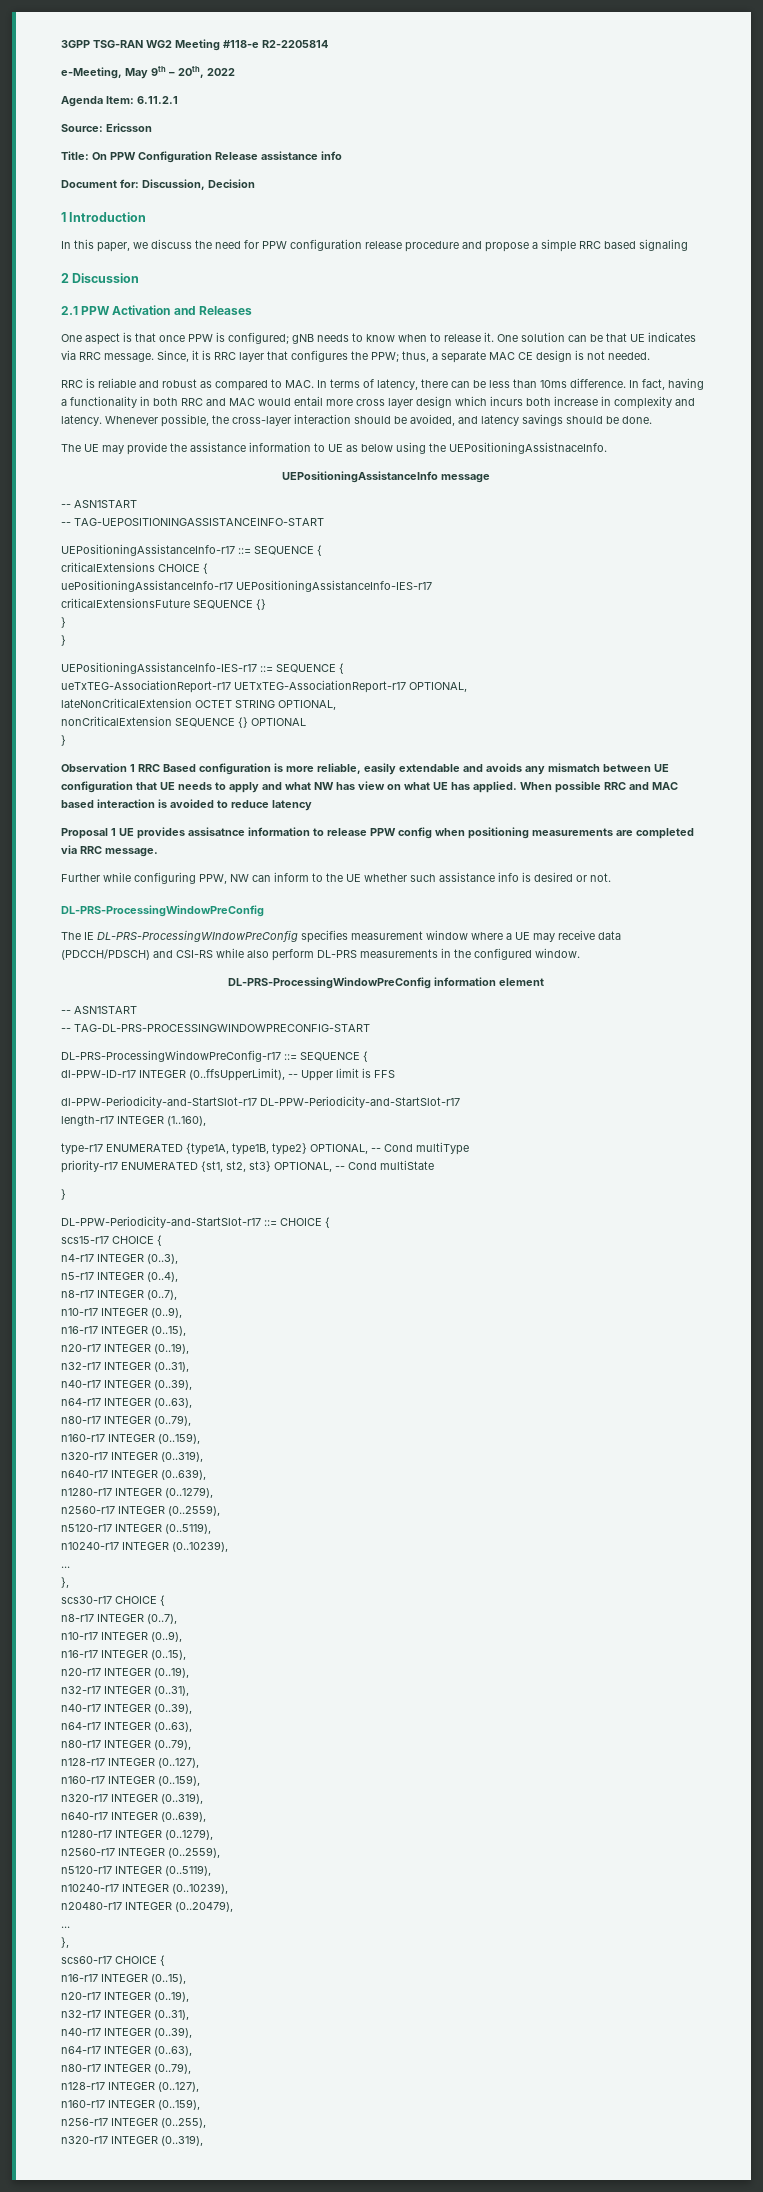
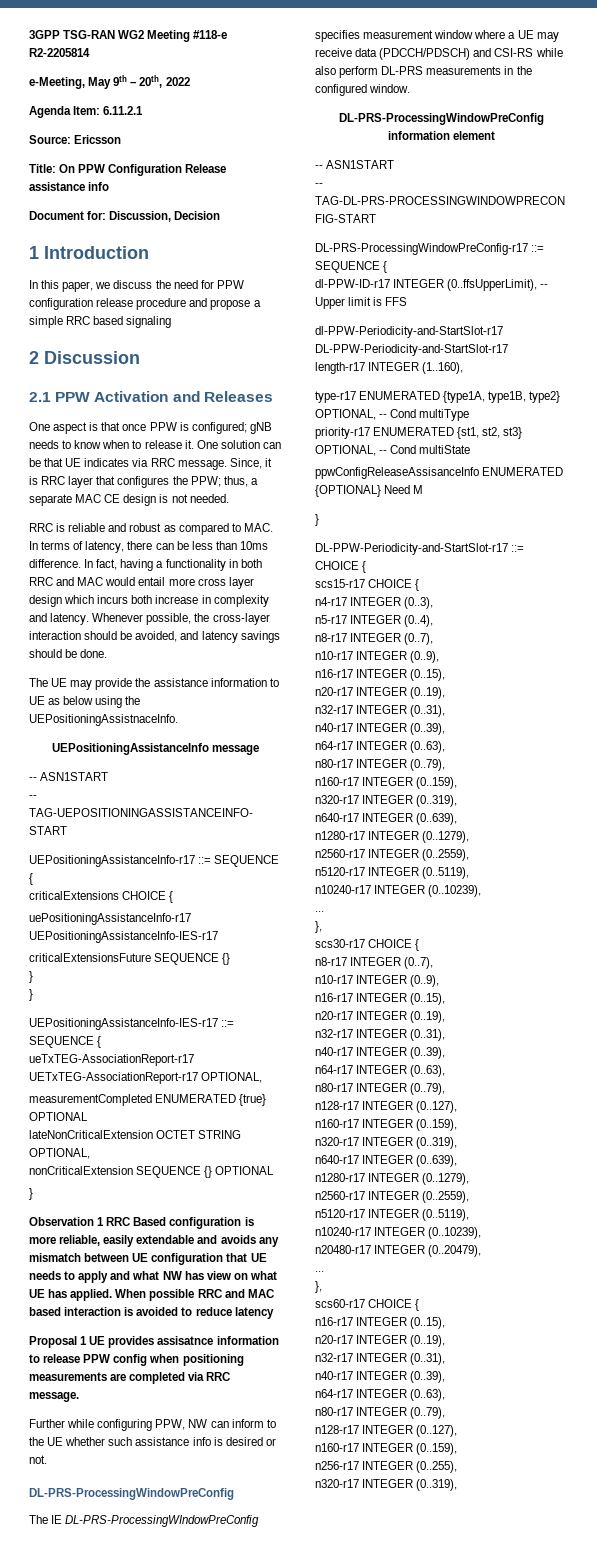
+ measurementCompleted ENUMERATED {true} OPTIONAL
+ ppwConfigReleaseAssisanceInfo ENUMERATED {OPTIONAL} Need M

